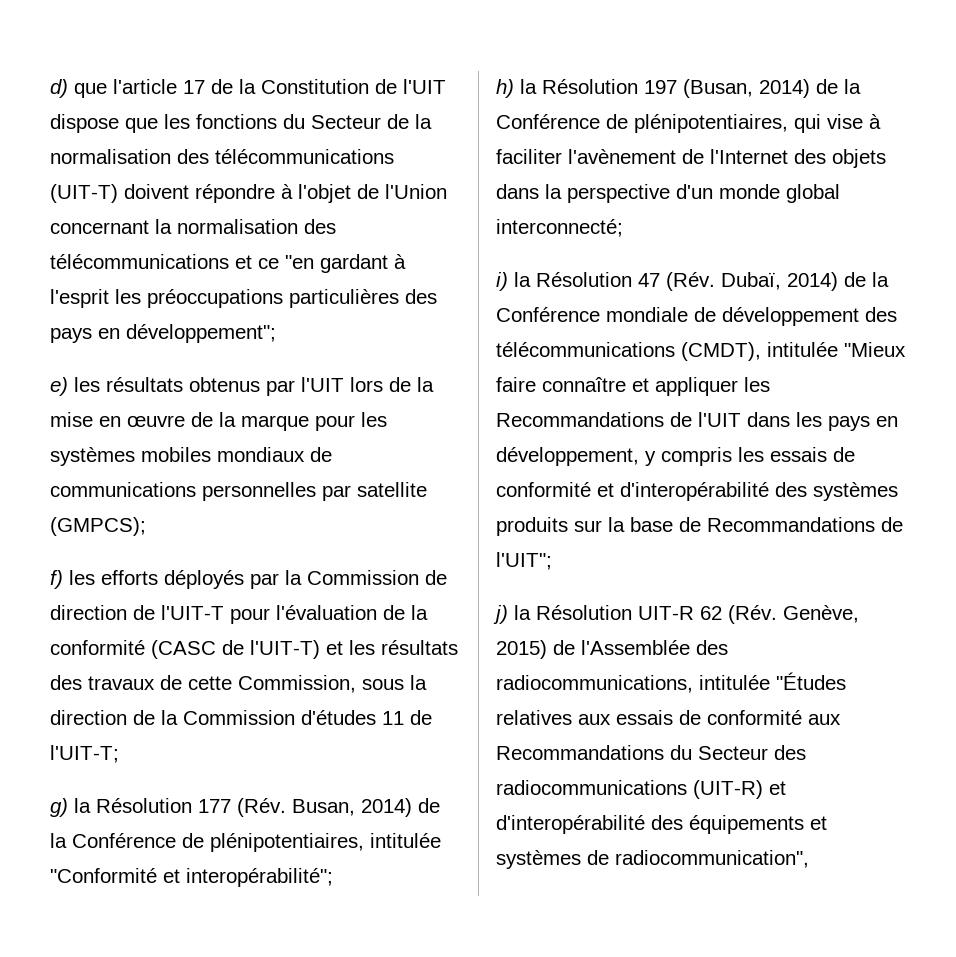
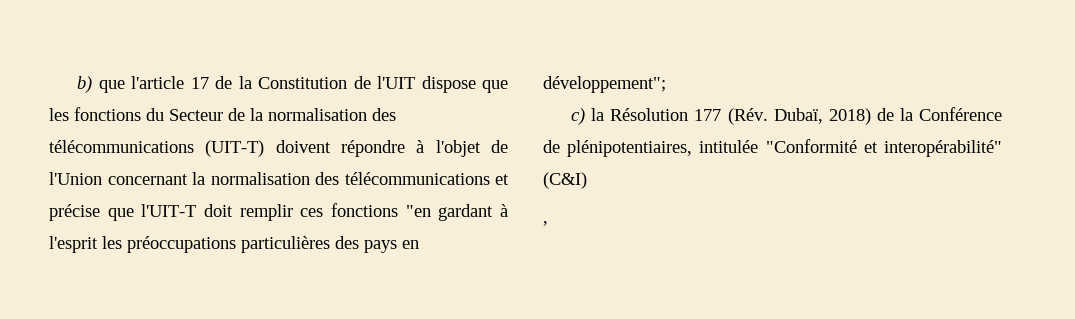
- d) que l'article 17 de la Constitution de l'UIT dispose que les fonctions du Secteur de la normalisation des télécommunications (UIT-T) doivent répondre à l'objet de l'Union concernant la normalisation des télécommunications et ce "en gardant à l'esprit les préoccupations particulières des pays en développement";
+ b) que l'article 17 de la Constitution de l'UIT dispose que les fonctions du Secteur de la normalisation des télécommunications (UIT-T) doivent répondre à l'objet de l'Union concernant la normalisation des télécommunications et précise que l'UIT-T doit remplir ces fonctions "en gardant à l'esprit les préoccupations particulières des pays en développement";
- e) les résultats obtenus par l'UIT lors de la mise en œuvre de la marque pour les systèmes mobiles mondiaux de communications personnelles par satellite (GMPCS);
- f) les efforts déployés par la Commission de direction de l'UIT-T pour l'évaluation de la conformité (CASC de l'UIT-T) et les résultats des travaux de cette Commission, sous la direction de la Commission d'études 11 de l'UIT-T;
- g) la Résolution 177 (Rév. Busan, 2014) de la Conférence de plénipotentiaires, intitulée "Conformité et interopérabilité";
- h) la Résolution 197 (Busan, 2014) de la Conférence de plénipotentiaires, qui vise à faciliter l'avènement de l'Internet des objets dans la perspective d'un monde global interconnecté;
- i) la Résolution 47 (Rév. Dubaï, 2014) de la Conférence mondiale de développement des télécommunications (CMDT), intitulée "Mieux faire connaître et appliquer les Recommandations de l'UIT dans les pays en développement, y compris les essais de conformité et d'interopérabilité des systèmes produits sur la base de Recommandations de l'UIT";
- j) la Résolution UIT-R 62 (Rév. Genève, 2015) de l'Assemblée des radiocommunications, intitulée "Études relatives aux essais de conformité aux Recommandations du Secteur des radiocommunications (UIT-R) et d'interopérabilité des équipements et systèmes de radiocommunication",
+ c) la Résolution 177 (Rév. Dubaï, 2018) de la Conférence de plénipotentiaires, intitulée "Conformité et interopérabilité" (C&I)
+ ,

